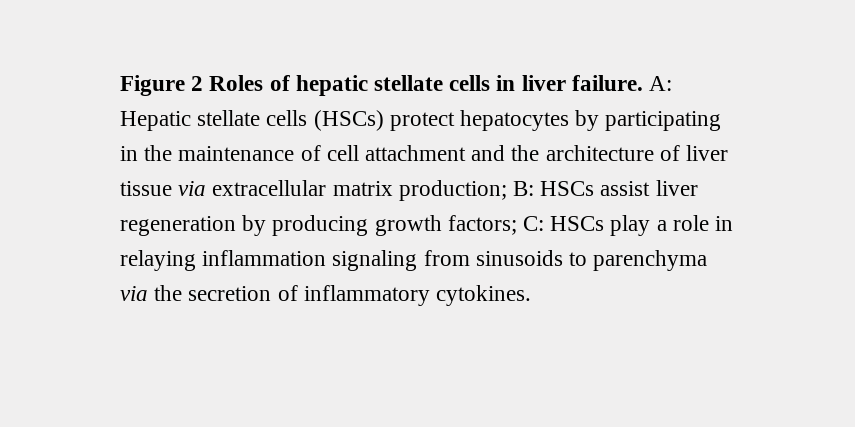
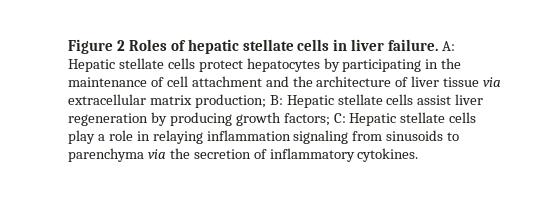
- A: Hepatic stellate cells (HSCs) protect hepatocytes by participating in the maintenance of cell attachment and the architecture of liver tissue via extracellular matrix production; B: HSCs assist liver regeneration by producing growth factors; C: HSCs play a role in relaying inflammation signaling from sinusoids to parenchyma via the secretion of inflammatory cytokines.
+ A: Hepatic stellate cells protect hepatocytes by participating in the maintenance of cell attachment and the architecture of liver tissue via extracellular matrix production; B: Hepatic stellate cells assist liver regeneration by producing growth factors; C: Hepatic stellate cells play a role in relaying inflammation signaling from sinusoids to parenchyma via the secretion of inflammatory cytokines.

